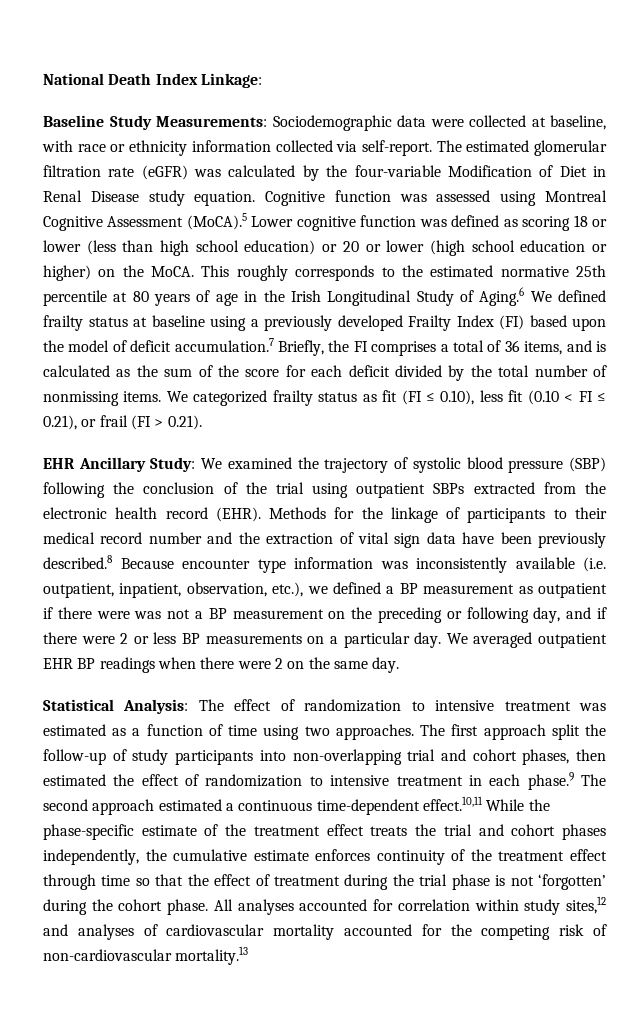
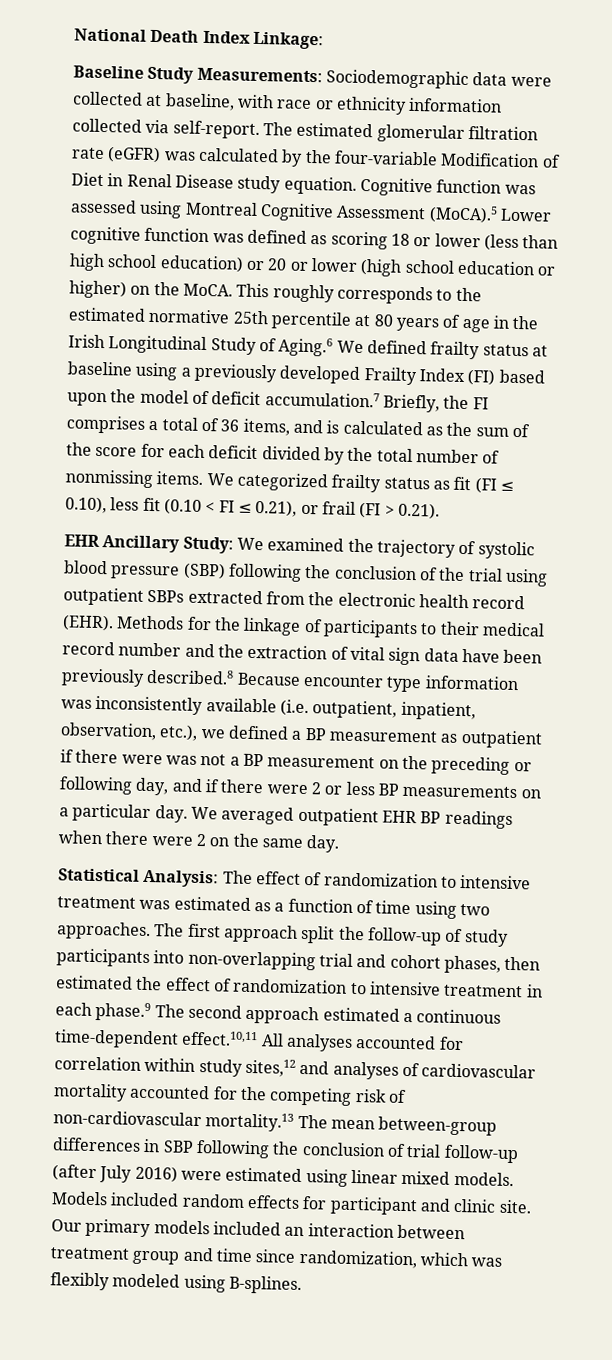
- The first approach split the follow-up of study participants into non-overlapping trial and cohort phases, then estimated the effect of randomization to intensive treatment in each phase.9 The second approach estimated a continuous time-dependent effect.10,11 While the phase-specific estimate of the treatment effect treats the trial and cohort phases independently, the cumulative estimate enforces continuity of the treatment effect through time so that the effect of treatment during the trial phase is not ‘forgotten’ during the cohort phase. All analyses accounted for correlation within study sites,12 and analyses of cardiovascular mortality accounted for the competing risk of non-cardiovascular mortality.13
+ The first approach split the follow-up of study participants into non-overlapping trial and cohort phases, then estimated the effect of randomization to intensive treatment in each phase.9 The second approach estimated a continuous time-dependent effect.10,11 All analyses accounted for correlation within study sites,12 and analyses of cardiovascular mortality accounted for the competing risk of non-cardiovascular mortality.13 The mean between-group differences in SBP following the conclusion of trial follow-up (after July 2016) were estimated using linear mixed models. Models included random effects for participant and clinic site. Our primary models included an interaction between treatment group and time since randomization, which was flexibly modeled using B-splines.

